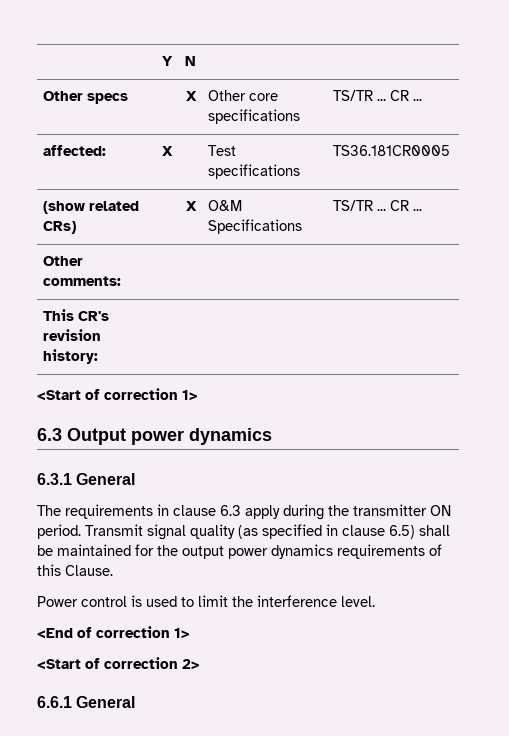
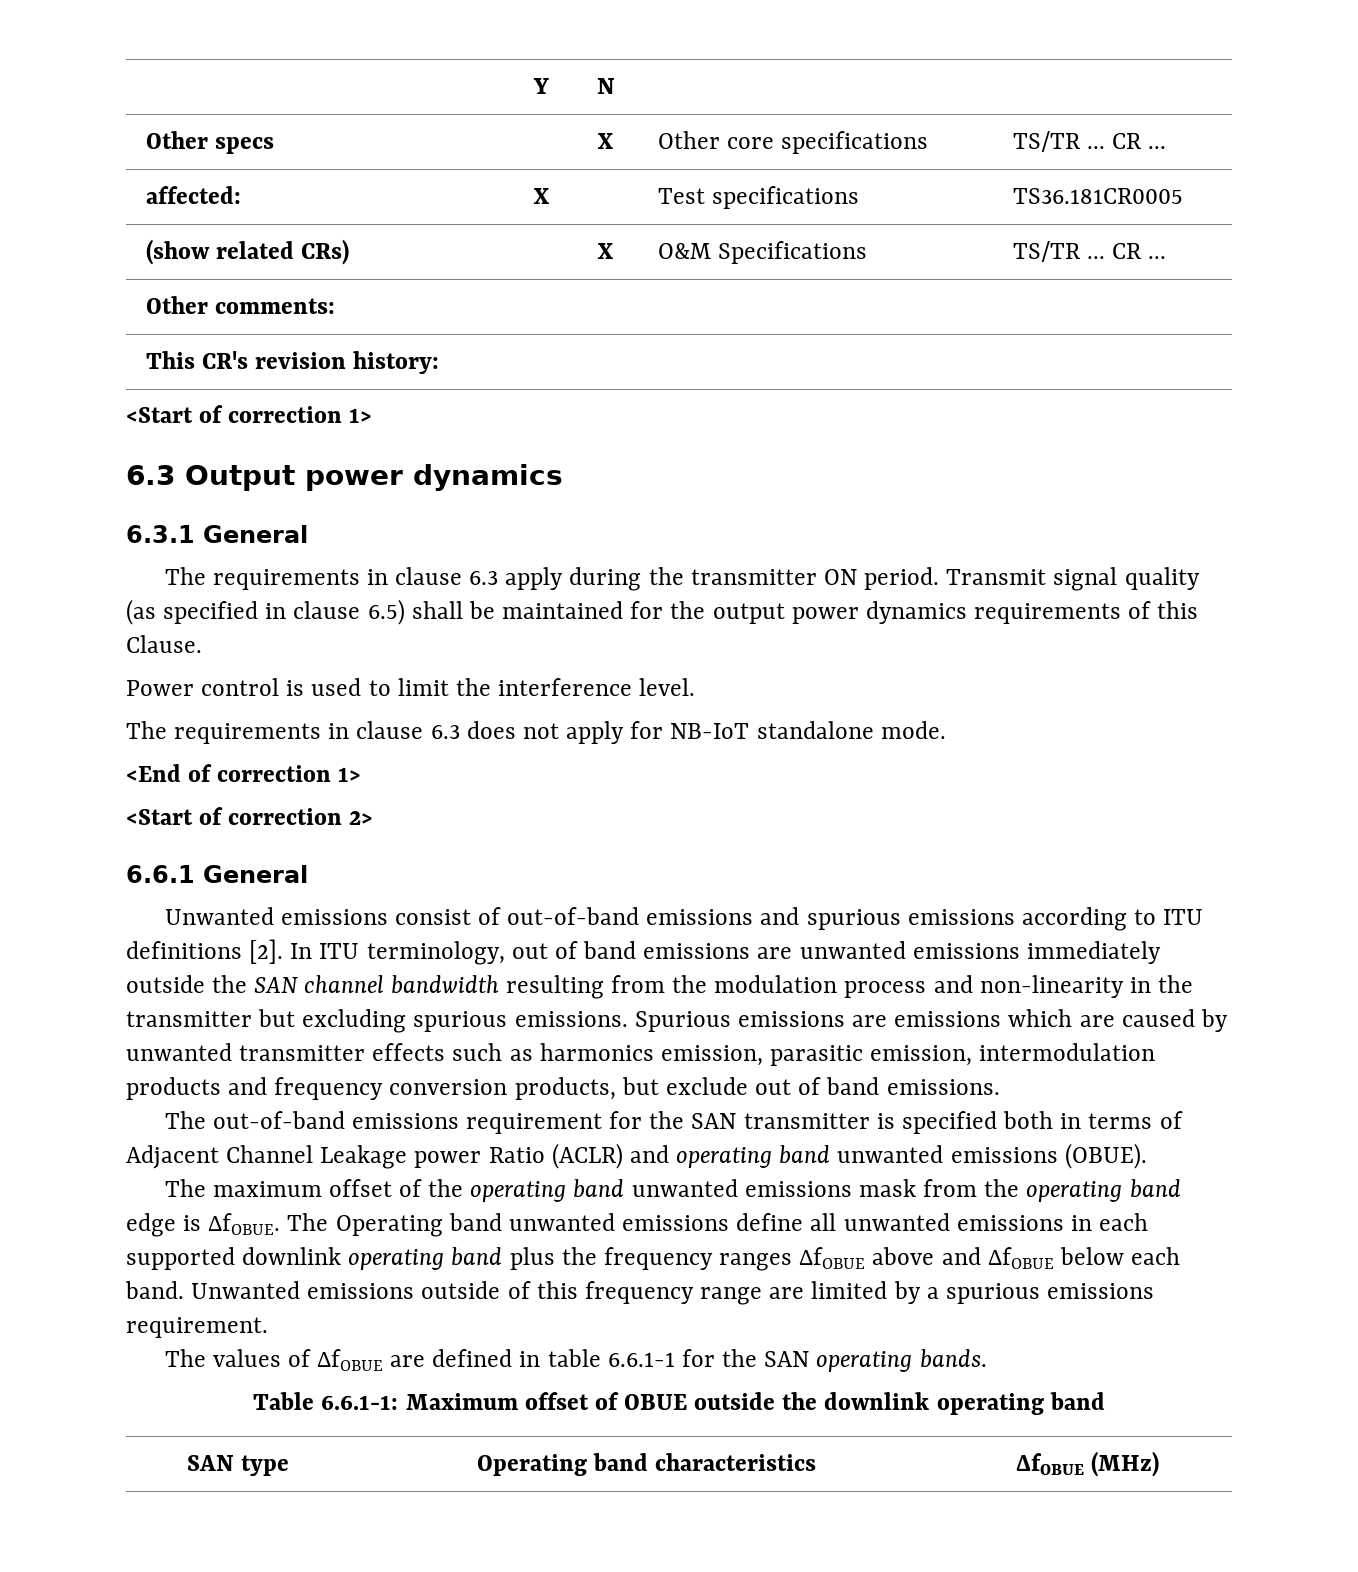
+ The requirements in clause 6.3 does not apply for NB-IoT standalone mode.
+ Unwanted emissions consist of out-of-band emissions and spurious emissions according to ITU definitions [2]. In ITU terminology, out of band emissions are unwanted emissions immediately outside the SAN channel bandwidth resulting from the modulation process and non-linearity in the transmitter but excluding spurious emissions. Spurious emissions are emissions which are caused by unwanted transmitter effects such as harmonics emission, parasitic emission, intermodulation products and frequency conversion products, but exclude out of band emissions.
+ The out-of-band emissions requirement for the SAN transmitter is specified both in terms of Adjacent Channel Leakage power Ratio (ACLR) and operating band unwanted emissions (OBUE).
+ The maximum offset of the operating band unwanted emissions mask from the operating band edge is ΔfOBUE. The Operating band unwanted emissions define all unwanted emissions in each supported downlink operating band plus the frequency ranges ΔfOBUE above and ΔfOBUE below each band. Unwanted emissions outside of this frequency range are limited by a spurious emissions requirement.
+ The values of ΔfOBUE are defined in table 6.6.1-1 for the SAN operating bands.
+ Table 6.6.1-1: Maximum offset of OBUE outside the downlink operating band
+ SAN type | Operating band characteristics | ΔfOBUE (MHz)

